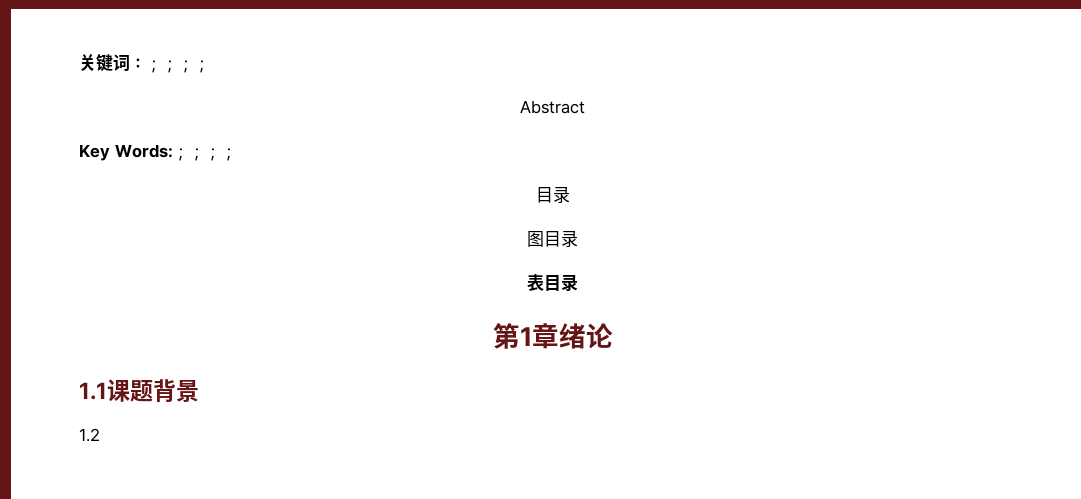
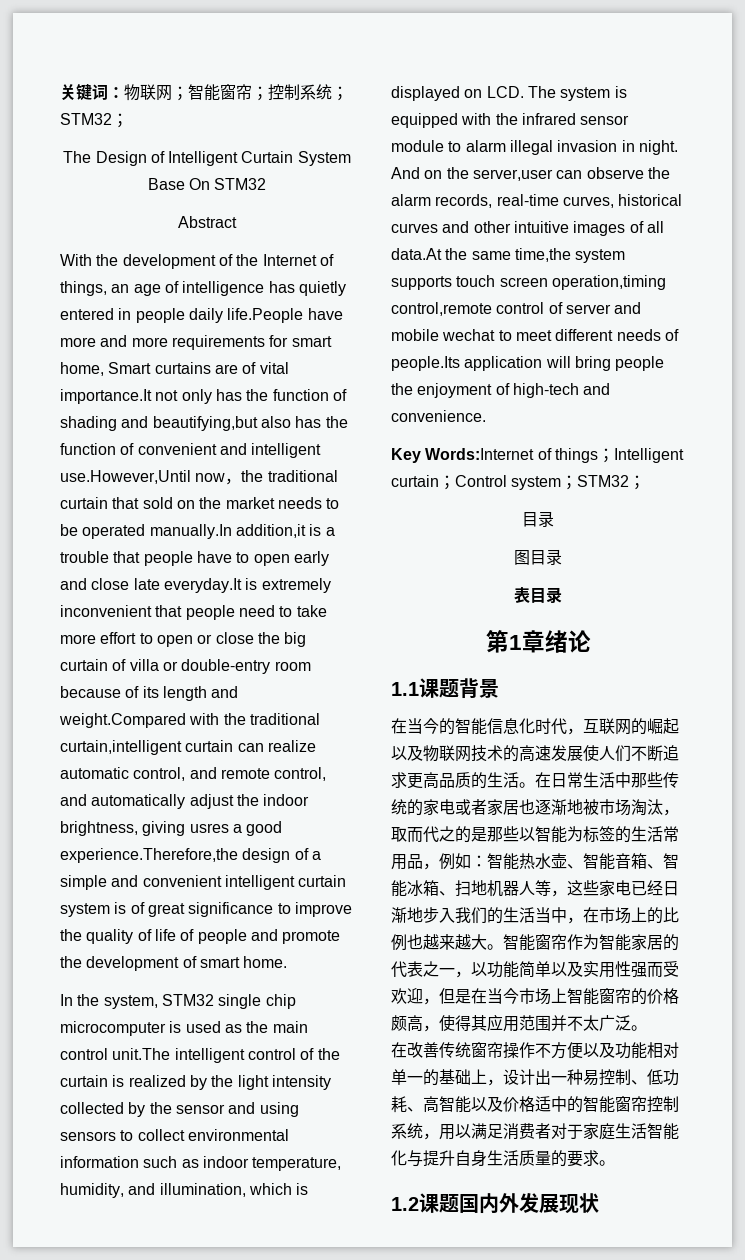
- 关键词：；；；；
+ 关键词：物联网；智能窗帘；控制系统；STM32；
+ The Design of Intelligent Curtain System Base On STM32
  Abstract
- Key Words:；；；；
+ With the development of the Internet of things, an age of intelligence has quietly entered in people daily life.People have more and more requirements for smart home, Smart curtains are of vital importance.It not only has the function of shading and beautifying,but also has the function of convenient and intelligent use.However,Until now，the traditional curtain that sold on the market needs to be operated manually.In addition,it is a trouble that people have to open early and close late everyday.It is extremely inconvenient that people need to take more effort to open or close the big curtain of villa or double-entry room because of its length and weight.Compared with the traditional curtain,intelligent curtain can realize automatic control, and remote control, and automatically adjust the indoor brightness, giving usres a good experience.Therefore,the design of a simple and convenient intelligent curtain system is of great significance to improve the quality of life of people and promote the development of smart home.
+ In the system, STM32 single chip microcomputer is used as the main control unit.The intelligent control of the curtain is realized by the light intensity collected by the sensor and using sensors to collect environmental information such as indoor temperature, humidity, and illumination, which is displayed on LCD. The system is equipped with the infrared sensor module to alarm illegal invasion in night. And on the server,user can observe the alarm records, real-time curves, historical curves and other intuitive images of all data.At the same time,the system supports touch screen operation,timing control,remote control of server and mobile wechat to meet different needs of people.Its application will bring people the enjoyment of high-tech and convenience.
+ Key Words:Internet of things；Intelligent curtain；Control system；STM32；
- 1.2
+ 在当今的智能信息化时代，互联网的崛起以及物联网技术的高速发展使人们不断追求更高品质的生活。在日常生活中那些传统的家电或者家居也逐渐地被市场淘汰，取而代之的是那些以智能为标签的生活常用品，例如：智能热水壶、智能音箱、智能冰箱、扫地机器人等，这些家电已经日渐地步入我们的生活当中，在市场上的比例也越来越大。智能窗帘作为智能家居的代表之一，以功能简单以及实用性强而受欢迎，但是在当今市场上智能窗帘的价格颇高，使得其应用范围并不太广泛。
+ 在改善传统窗帘操作不方便以及功能相对单一的基础上，设计出一种易控制、低功耗、高智能以及价格适中的智能窗帘控制系统，用以满足消费者对于家庭生活智能化与提升自身生活质量的要求。
+ 1.2课题国内外发展现状

